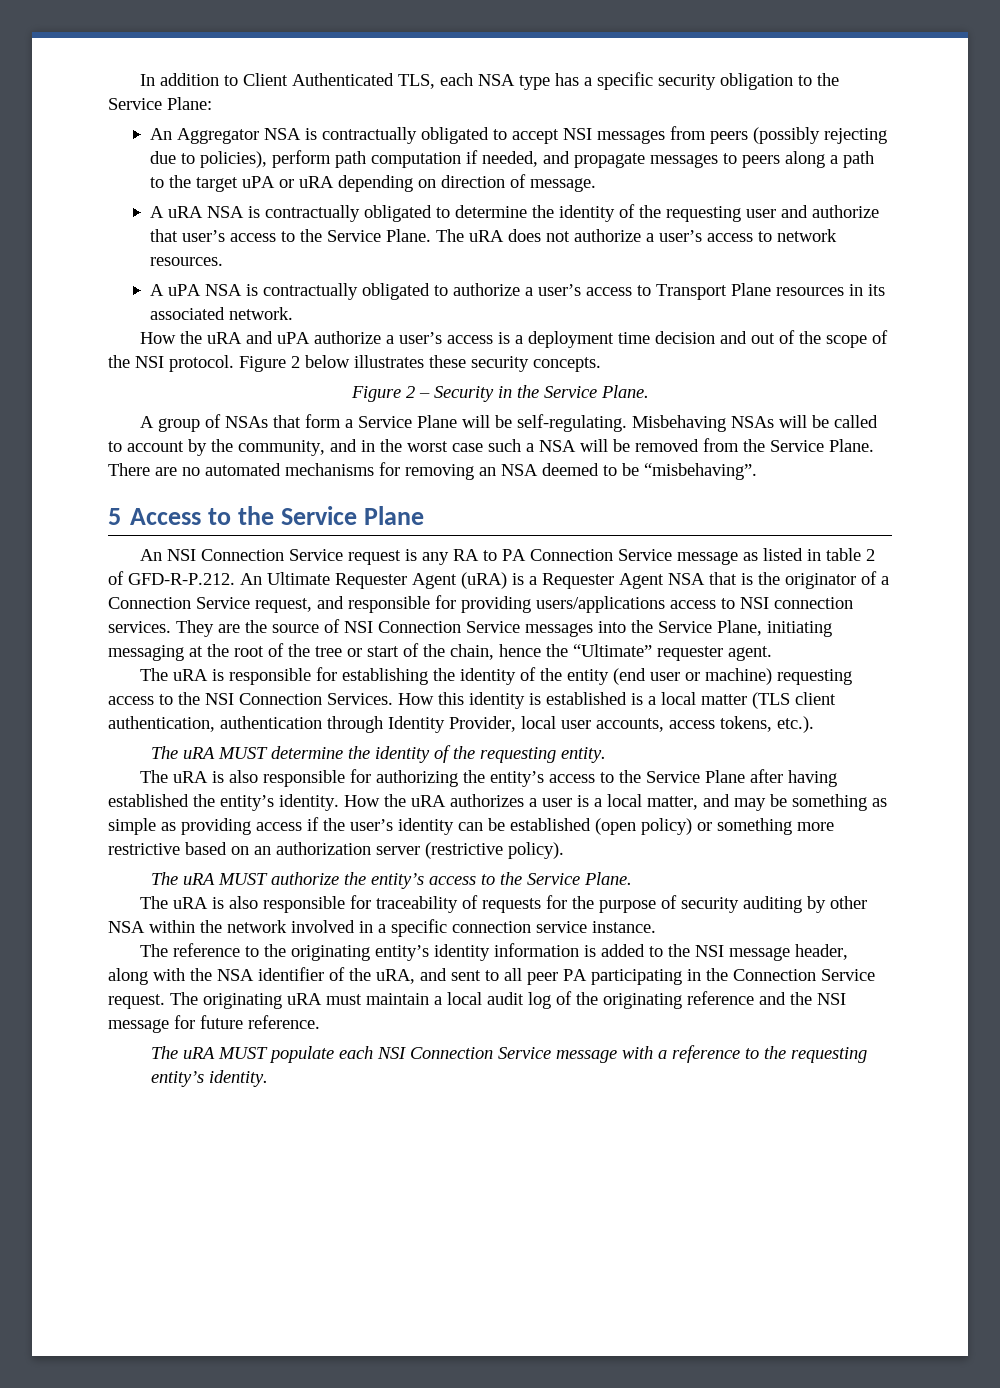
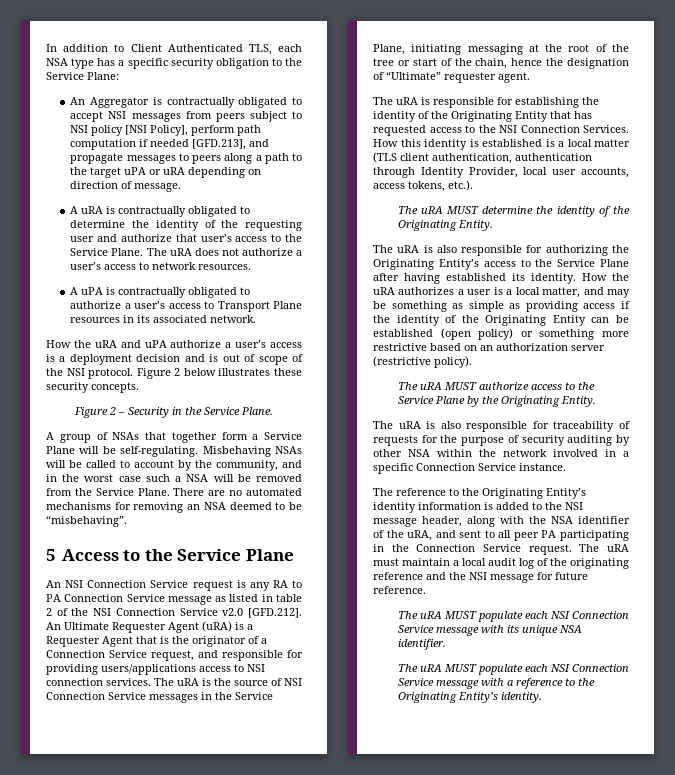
- An Aggregator NSA is contractually obligated to accept NSI messages from peers (possibly rejecting due to policies), perform path computation if needed, and propagate messages to peers along a path to the target uPA or uRA depending on direction of message.
+ An Aggregator is contractually obligated to accept NSI messages from peers subject to NSI policy [NSI Policy], perform path computation if needed [GFD.213], and propagate messages to peers along a path to the target uPA or uRA depending on direction of message.
- A uRA NSA is contractually obligated to determine the identity of the requesting user and authorize that user’s access to the Service Plane.
+ A uRA is contractually obligated to determine the identity of the requesting user and authorize that user’s access to the Service Plane.
- A uPA NSA is contractually obligated to authorize a user’s access to Transport Plane resources in its associated network.
+ A uPA is contractually obligated to authorize a user’s access to Transport Plane resources in its associated network.
- How the uRA and uPA authorize a user’s access is a deployment time decision and out of the scope of the NSI protocol.
+ How the uRA and uPA authorize a user’s access is a deployment decision and is out of scope of the NSI protocol.
- A group of NSAs that form a Service Plane will be self-regulating.
+ A group of NSAs that together form a Service Plane will be self-regulating.
- An NSI Connection Service request is any RA to PA Connection Service message as listed in table 2 of GFD-R-P.212. An Ultimate Requester Agent (uRA) is a Requester Agent NSA that is the originator of a Connection Service request, and responsible for providing users/applications access to NSI connection services.
+ An NSI Connection Service request is any RA to PA Connection Service message as listed in table 2 of the NSI Connection Service v2.0 [GFD.212]. An Ultimate Requester Agent (uRA) is a Requester Agent that is the originator of a Connection Service request, and responsible for providing users/applications access to NSI connection services.
- They are the source of NSI Connection Service messages into the Service Plane, initiating messaging at the root of the tree or start of the chain, hence the “Ultimate” requester agent.
+ The uRA is the source of NSI Connection Service messages in the Service Plane, initiating messaging at the root of the tree or start of the chain, hence the designation of “Ultimate” requester agent.
- The uRA is responsible for establishing the identity of the entity (end user or machine) requesting access to the NSI Connection Services.
+ The uRA is responsible for establishing the identity of the Originating Entity that has requested access to the NSI Connection Services.
- The uRA MUST determine the identity of the requesting entity.
+ The uRA MUST determine the identity of the Originating Entity.
- The uRA is also responsible for authorizing the entity’s access to the Service Plane after having established the entity’s identity.
+ The uRA is also responsible for authorizing the Originating Entity’s access to the Service Plane after having established its identity.
- How the uRA authorizes a user is a local matter, and may be something as simple as providing access if the user’s identity can be established (open policy) or something more restrictive based on an authorization server (restrictive policy).
+ How the uRA authorizes a user is a local matter, and may be something as simple as providing access if the identity of the Originating Entity can be established (open policy) or something more restrictive based on an authorization server (restrictive policy).
- The uRA MUST authorize the entity’s access to the Service Plane.
+ The uRA MUST authorize access to the Service Plane by the Originating Entity.
- The uRA is also responsible for traceability of requests for the purpose of security auditing by other NSA within the network involved in a specific connection service instance.
+ The uRA is also responsible for traceability of requests for the purpose of security auditing by other NSA within the network involved in a specific Connection Service instance.
- The reference to the originating entity’s identity information is added to the NSI message header, along with the NSA identifier of the uRA, and sent to all peer PA participating in the Connection Service request.
+ The reference to the Originating Entity’s identity information is added to the NSI message header, along with the NSA identifier of the uRA, and sent to all peer PA participating in the Connection Service request.
- The originating uRA must maintain a local audit log of the originating reference and the NSI message for future reference.
+ The uRA must maintain a local audit log of the originating reference and the NSI message for future reference.
+ The uRA MUST populate each NSI Connection Service message with its unique NSA identifier.
- The uRA MUST populate each NSI Connection Service message with a reference to the requesting entity’s identity.
+ The uRA MUST populate each NSI Connection Service message with a reference to the Originating Entity’s identity.

